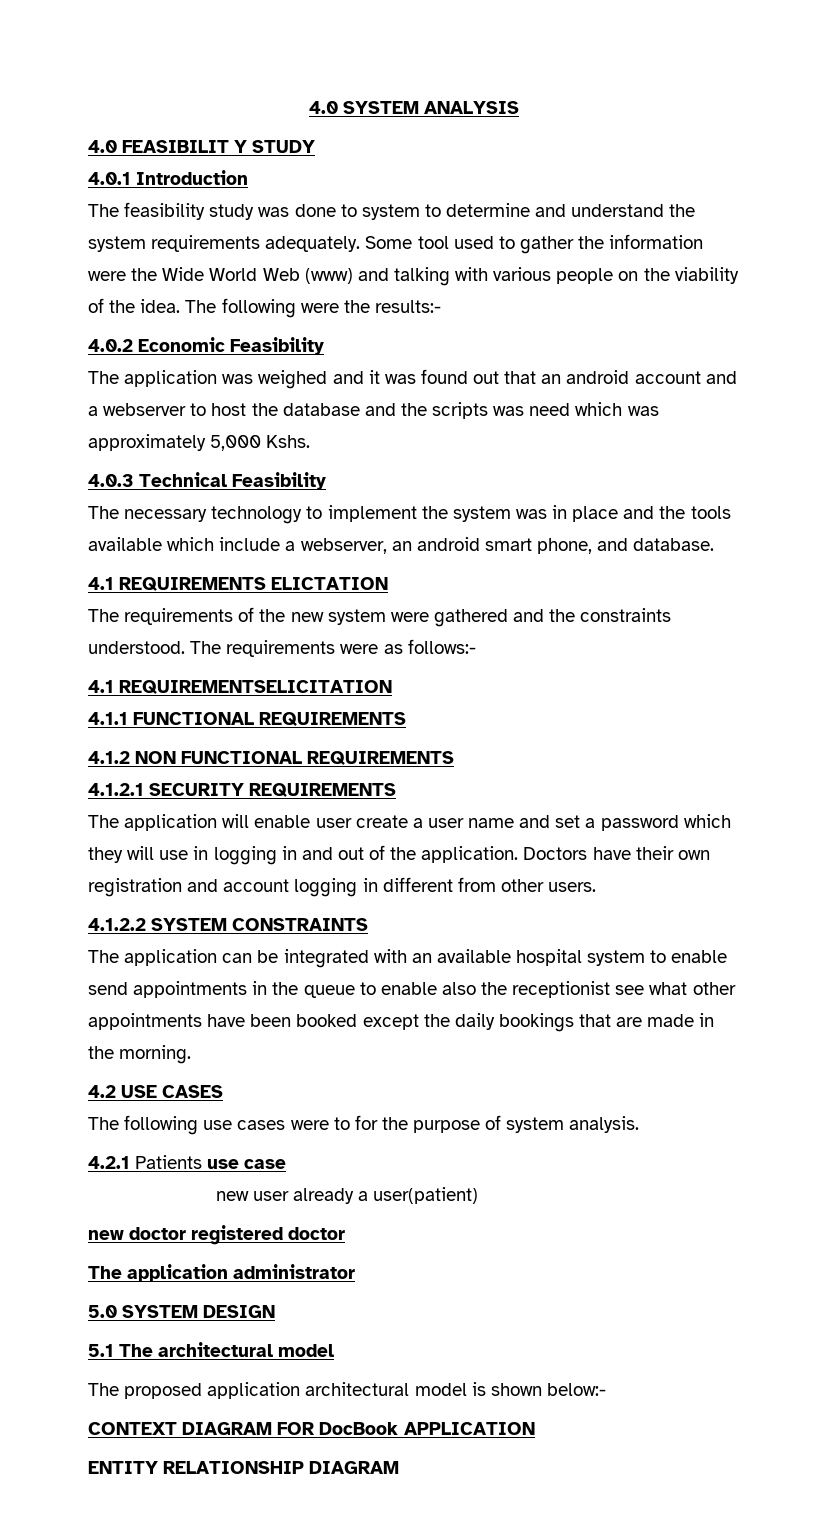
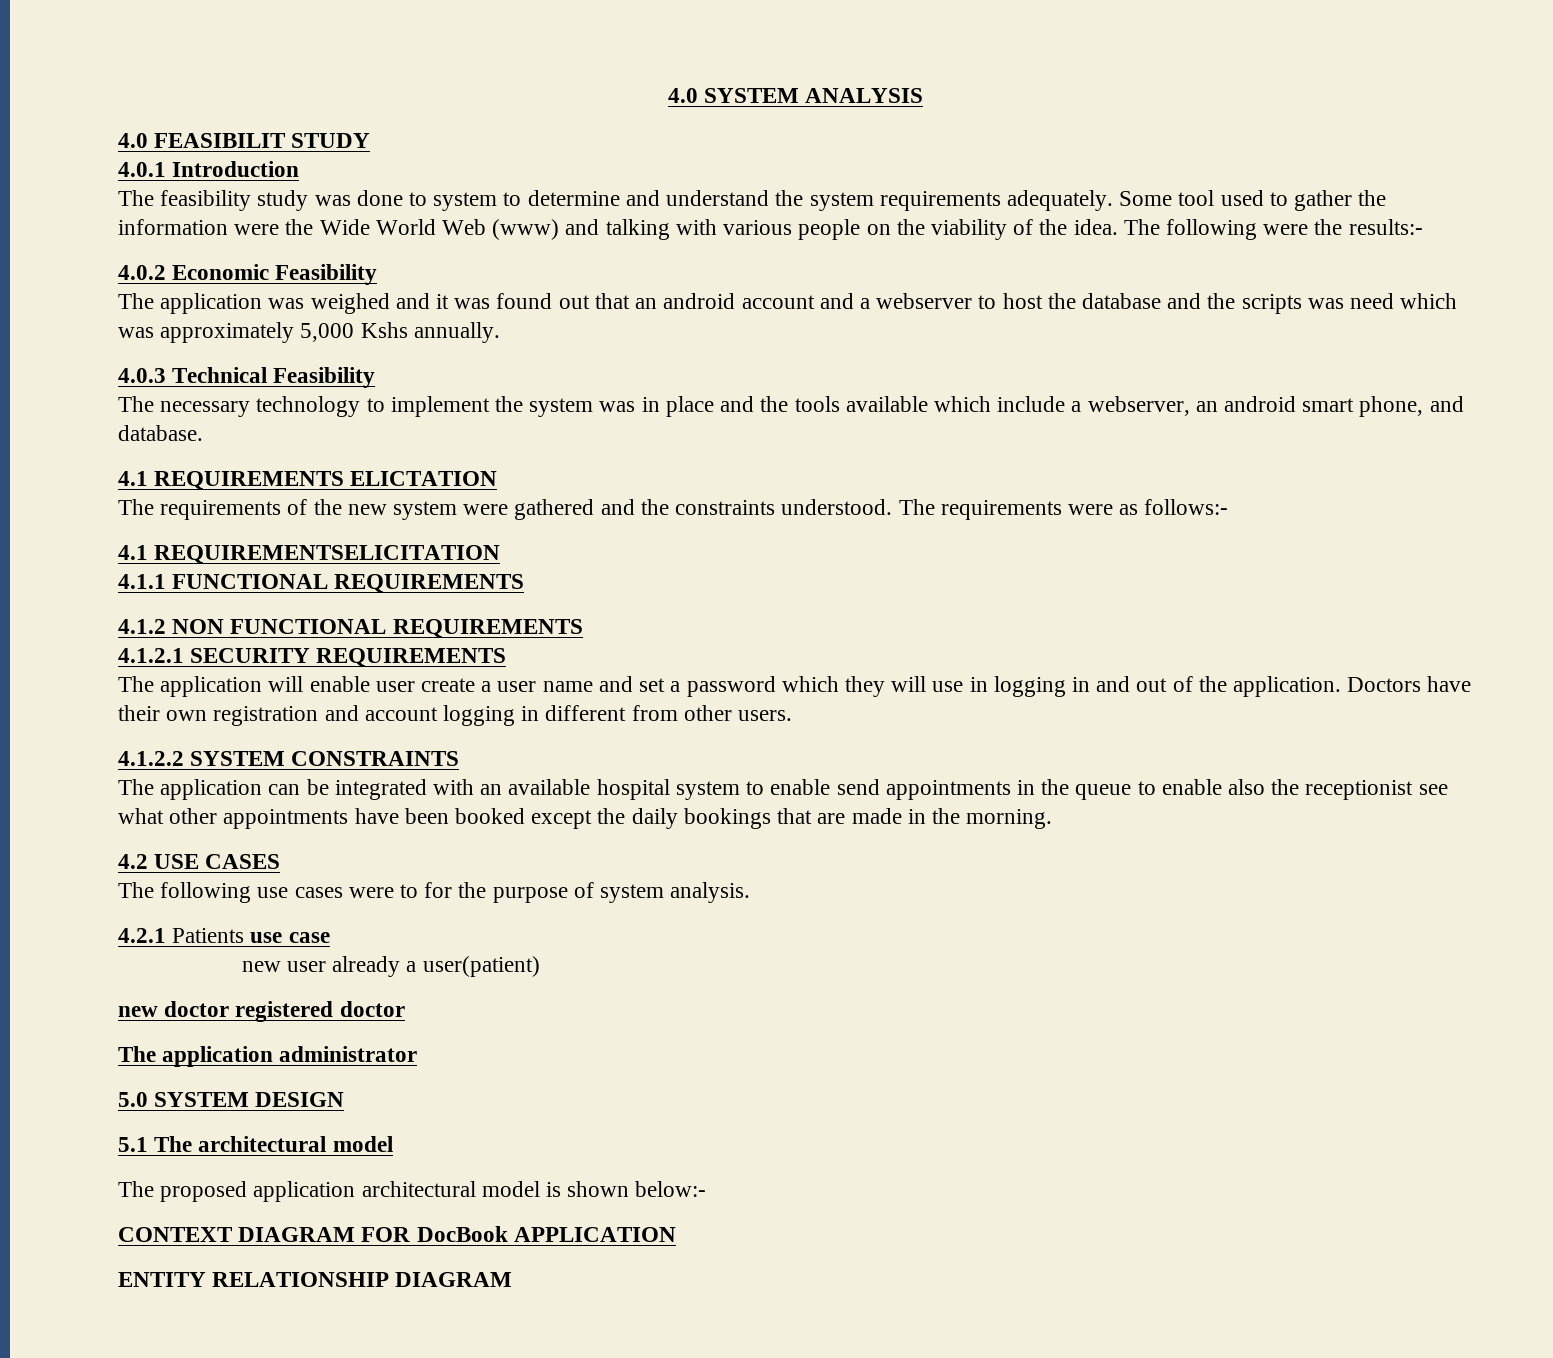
- 4.0 FEASIBILIT Y STUDY
+ 4.0 FEASIBILIT STUDY
- The application was weighed and it was found out that an android account and a webserver to host the database and the scripts was need which was approximately 5,000 Kshs.
+ The application was weighed and it was found out that an android account and a webserver to host the database and the scripts was need which was approximately 5,000 Kshs annually.

